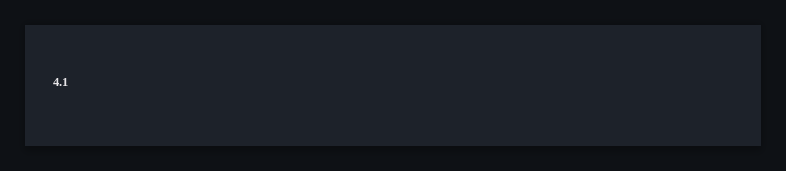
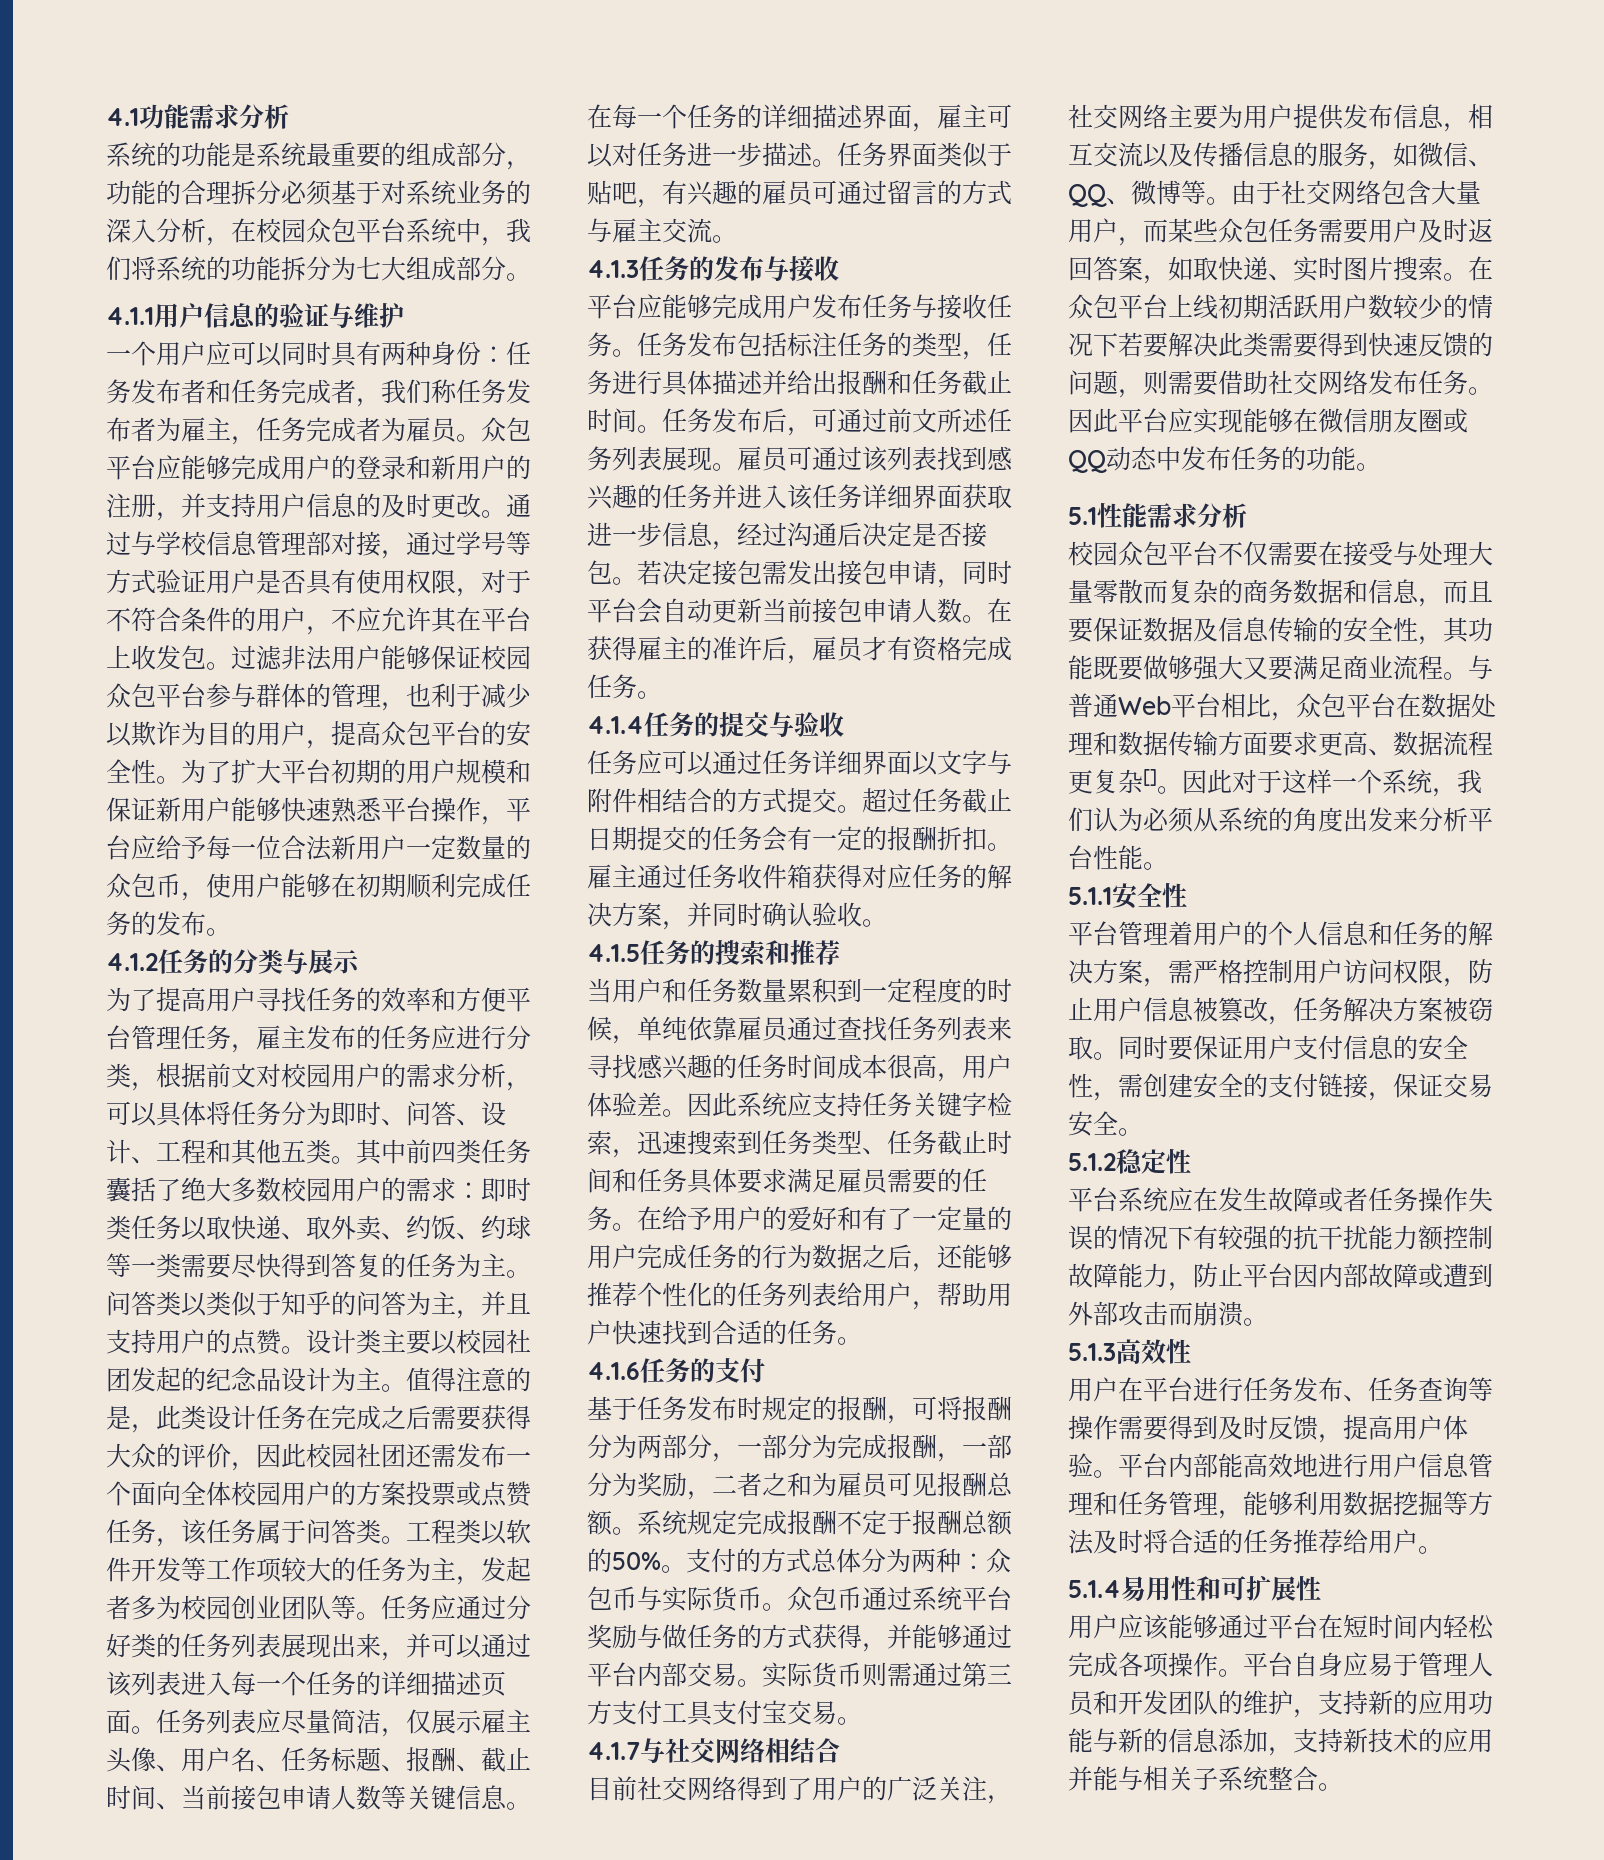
- 4.1
+ 4.1功能需求分析
+ 系统的功能是系统最重要的组成部分，功能的合理拆分必须基于对系统业务的深入分析，在校园众包平台系统中，我们将系统的功能拆分为七大组成部分。
+ 4.1.1用户信息的验证与维护
+ 一个用户应可以同时具有两种身份：任务发布者和任务完成者，我们称任务发布者为雇主，任务完成者为雇员。众包平台应能够完成用户的登录和新用户的注册，并支持用户信息的及时更改。通过与学校信息管理部对接，通过学号等方式验证用户是否具有使用权限，对于不符合条件的用户，不应允许其在平台上收发包。过滤非法用户能够保证校园众包平台参与群体的管理，也利于减少以欺诈为目的用户，提高众包平台的安全性。为了扩大平台初期的用户规模和保证新用户能够快速熟悉平台操作，平台应给予每一位合法新用户一定数量的众包币，使用户能够在初期顺利完成任务的发布。
+ 4.1.2任务的分类与展示
+ 为了提高用户寻找任务的效率和方便平台管理任务，雇主发布的任务应进行分类，根据前文对校园用户的需求分析，可以具体将任务分为即时、问答、设计、工程和其他五类。其中前四类任务囊括了绝大多数校园用户的需求：即时类任务以取快递、取外卖、约饭、约球等一类需要尽快得到答复的任务为主。问答类以类似于知乎的问答为主，并且支持用户的点赞。设计类主要以校园社团发起的纪念品设计为主。值得注意的是，此类设计任务在完成之后需要获得大众的评价，因此校园社团还需发布一个面向全体校园用户的方案投票或点赞任务，该任务属于问答类。工程类以软件开发等工作项较大的任务为主，发起者多为校园创业团队等。任务应通过分好类的任务列表展现出来，并可以通过该列表进入每一个任务的详细描述页面。任务列表应尽量简洁，仅展示雇主头像、用户名、任务标题、报酬、截止时间、当前接包申请人数等关键信息。在每一个任务的详细描述界面，雇主可以对任务进一步描述。任务界面类似于贴吧，有兴趣的雇员可通过留言的方式与雇主交流。
+ 4.1.3任务的发布与接收
+ 平台应能够完成用户发布任务与接收任务。任务发布包括标注任务的类型，任务进行具体描述并给出报酬和任务截止时间。任务发布后，可通过前文所述任务列表展现。雇员可通过该列表找到感兴趣的任务并进入该任务详细界面获取进一步信息，经过沟通后决定是否接包。若决定接包需发出接包申请，同时平台会自动更新当前接包申请人数。在获得雇主的准许后，雇员才有资格完成任务。
+ 4.1.4任务的提交与验收
+ 任务应可以通过任务详细界面以文字与附件相结合的方式提交。超过任务截止日期提交的任务会有一定的报酬折扣。雇主通过任务收件箱获得对应任务的解决方案，并同时确认验收。
+ 4.1.5任务的搜索和推荐
+ 当用户和任务数量累积到一定程度的时候，单纯依靠雇员通过查找任务列表来寻找感兴趣的任务时间成本很高，用户体验差。因此系统应支持任务关键字检索，迅速搜索到任务类型、任务截止时间和任务具体要求满足雇员需要的任务。在给予用户的爱好和有了一定量的用户完成任务的行为数据之后，还能够推荐个性化的任务列表给用户，帮助用户快速找到合适的任务。
+ 4.1.6任务的支付
+ 基于任务发布时规定的报酬，可将报酬分为两部分，一部分为完成报酬，一部分为奖励，二者之和为雇员可见报酬总额。系统规定完成报酬不定于报酬总额的50%。支付的方式总体分为两种：众包币与实际货币。众包币通过系统平台奖励与做任务的方式获得，并能够通过平台内部交易。实际货币则需通过第三方支付工具支付宝交易。
+ 4.1.7与社交网络相结合
+ 目前社交网络得到了用户的广泛关注，社交网络主要为用户提供发布信息，相互交流以及传播信息的服务，如微信、QQ、微博等。由于社交网络包含大量用户，而某些众包任务需要用户及时返回答案，如取快递、实时图片搜索。在众包平台上线初期活跃用户数较少的情况下若要解决此类需要得到快速反馈的问题，则需要借助社交网络发布任务。因此平台应实现能够在微信朋友圈或QQ动态中发布任务的功能。
+ 5.1性能需求分析
+ 校园众包平台不仅需要在接受与处理大量零散而复杂的商务数据和信息，而且要保证数据及信息传输的安全性，其功能既要做够强大又要满足商业流程。与普通Web平台相比，众包平台在数据处理和数据传输方面要求更高、数据流程更复杂[]。因此对于这样一个系统，我们认为必须从系统的角度出发来分析平台性能。
+ 5.1.1安全性
+ 平台管理着用户的个人信息和任务的解决方案，需严格控制用户访问权限，防止用户信息被篡改，任务解决方案被窃取。同时要保证用户支付信息的安全性，需创建安全的支付链接，保证交易安全。
+ 5.1.2稳定性
+ 平台系统应在发生故障或者任务操作失误的情况下有较强的抗干扰能力额控制故障能力，防止平台因内部故障或遭到外部攻击而崩溃。
+ 5.1.3高效性
+ 用户在平台进行任务发布、任务查询等操作需要得到及时反馈，提高用户体验。平台内部能高效地进行用户信息管理和任务管理，能够利用数据挖掘等方法及时将合适的任务推荐给用户。
+ 5.1.4易用性和可扩展性
+ 用户应该能够通过平台在短时间内轻松完成各项操作。平台自身应易于管理人员和开发团队的维护，支持新的应用功能与新的信息添加，支持新技术的应用并能与相关子系统整合。

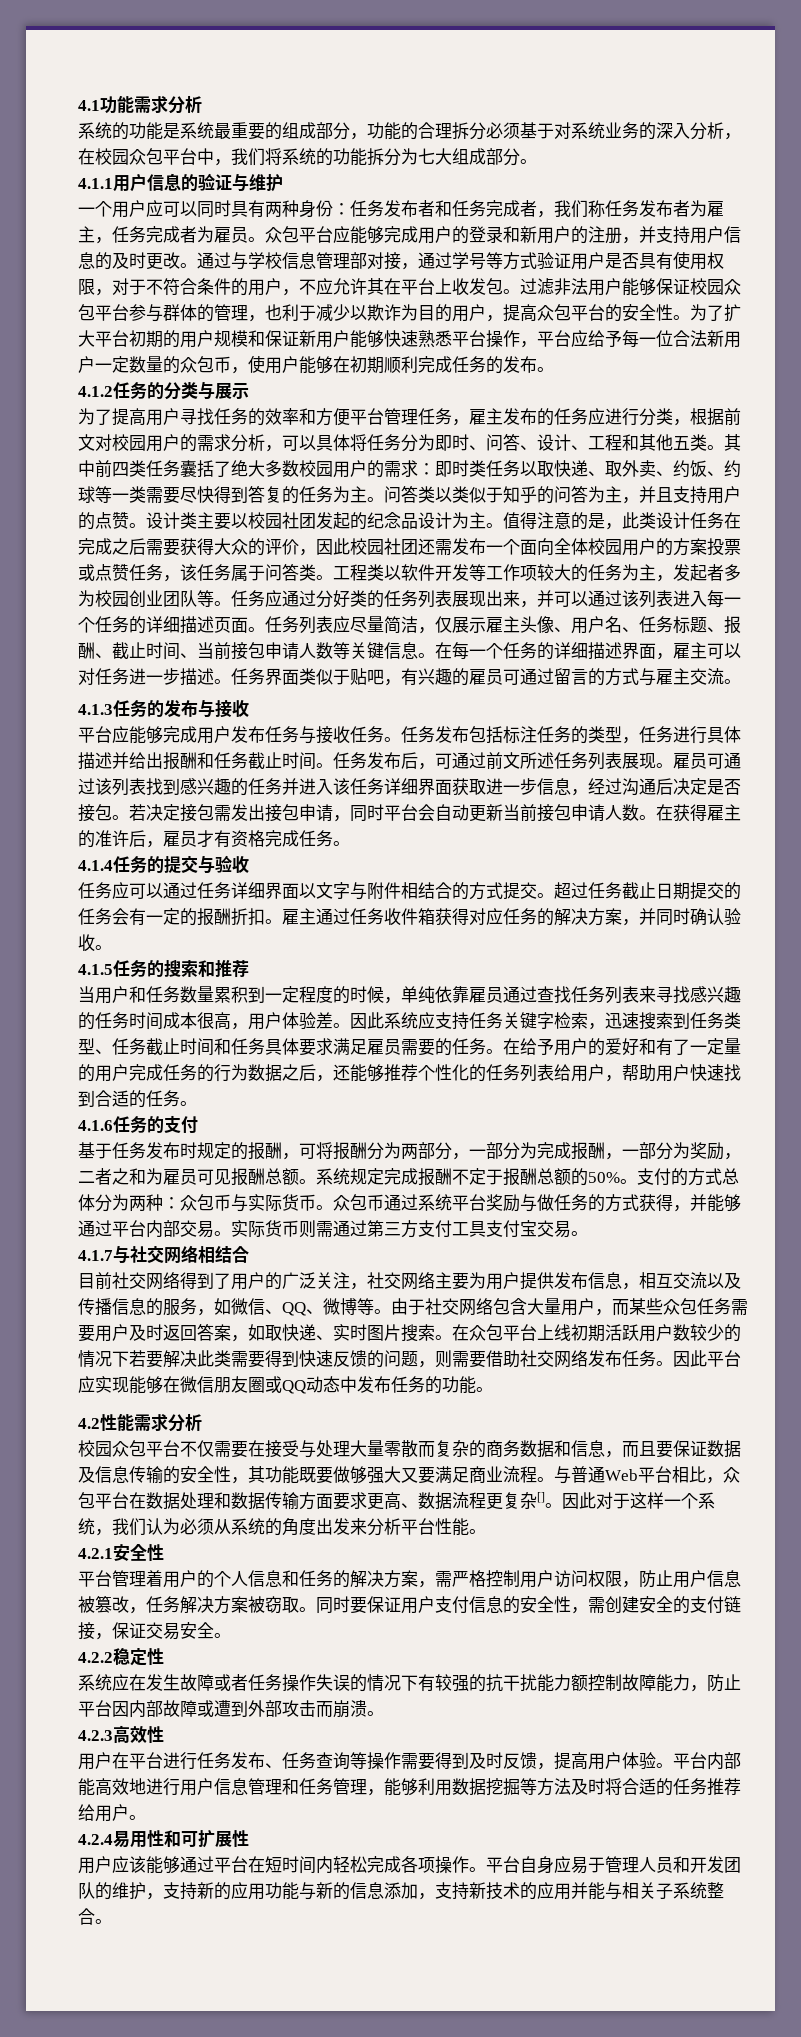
- 系统的功能是系统最重要的组成部分，功能的合理拆分必须基于对系统业务的深入分析，在校园众包平台系统中，我们将系统的功能拆分为七大组成部分。
+ 系统的功能是系统最重要的组成部分，功能的合理拆分必须基于对系统业务的深入分析，在校园众包平台中，我们将系统的功能拆分为七大组成部分。
- 5.1性能需求分析
+ 4.2性能需求分析
- 5.1.1安全性
+ 4.2.1安全性
- 5.1.2稳定性
+ 4.2.2稳定性
- 平台系统应在发生故障或者任务操作失误的情况下有较强的抗干扰能力额控制故障能力，防止平台因内部故障或遭到外部攻击而崩溃。
+ 系统应在发生故障或者任务操作失误的情况下有较强的抗干扰能力额控制故障能力，防止平台因内部故障或遭到外部攻击而崩溃。
- 5.1.3高效性
+ 4.2.3高效性
- 5.1.4易用性和可扩展性
+ 4.2.4易用性和可扩展性

